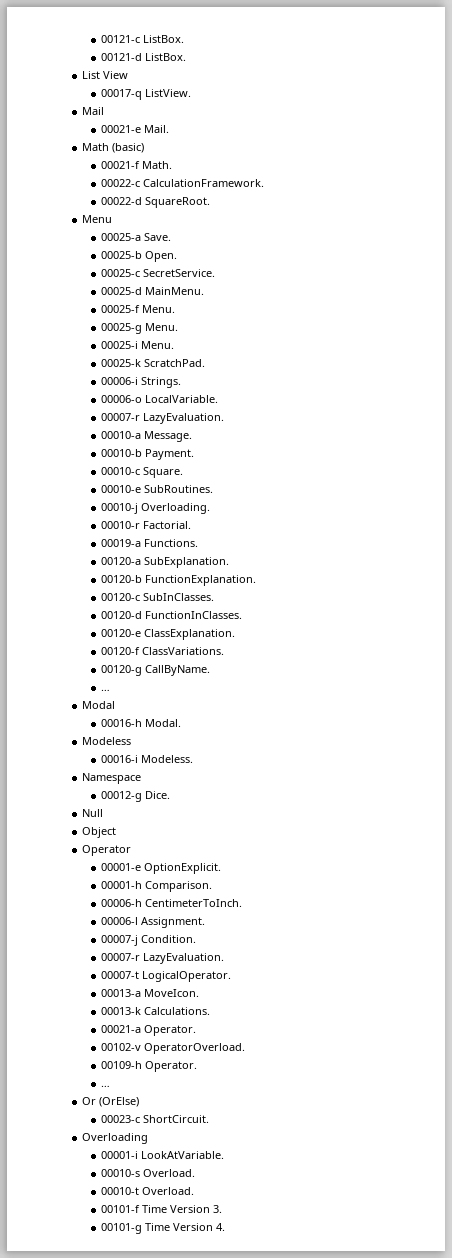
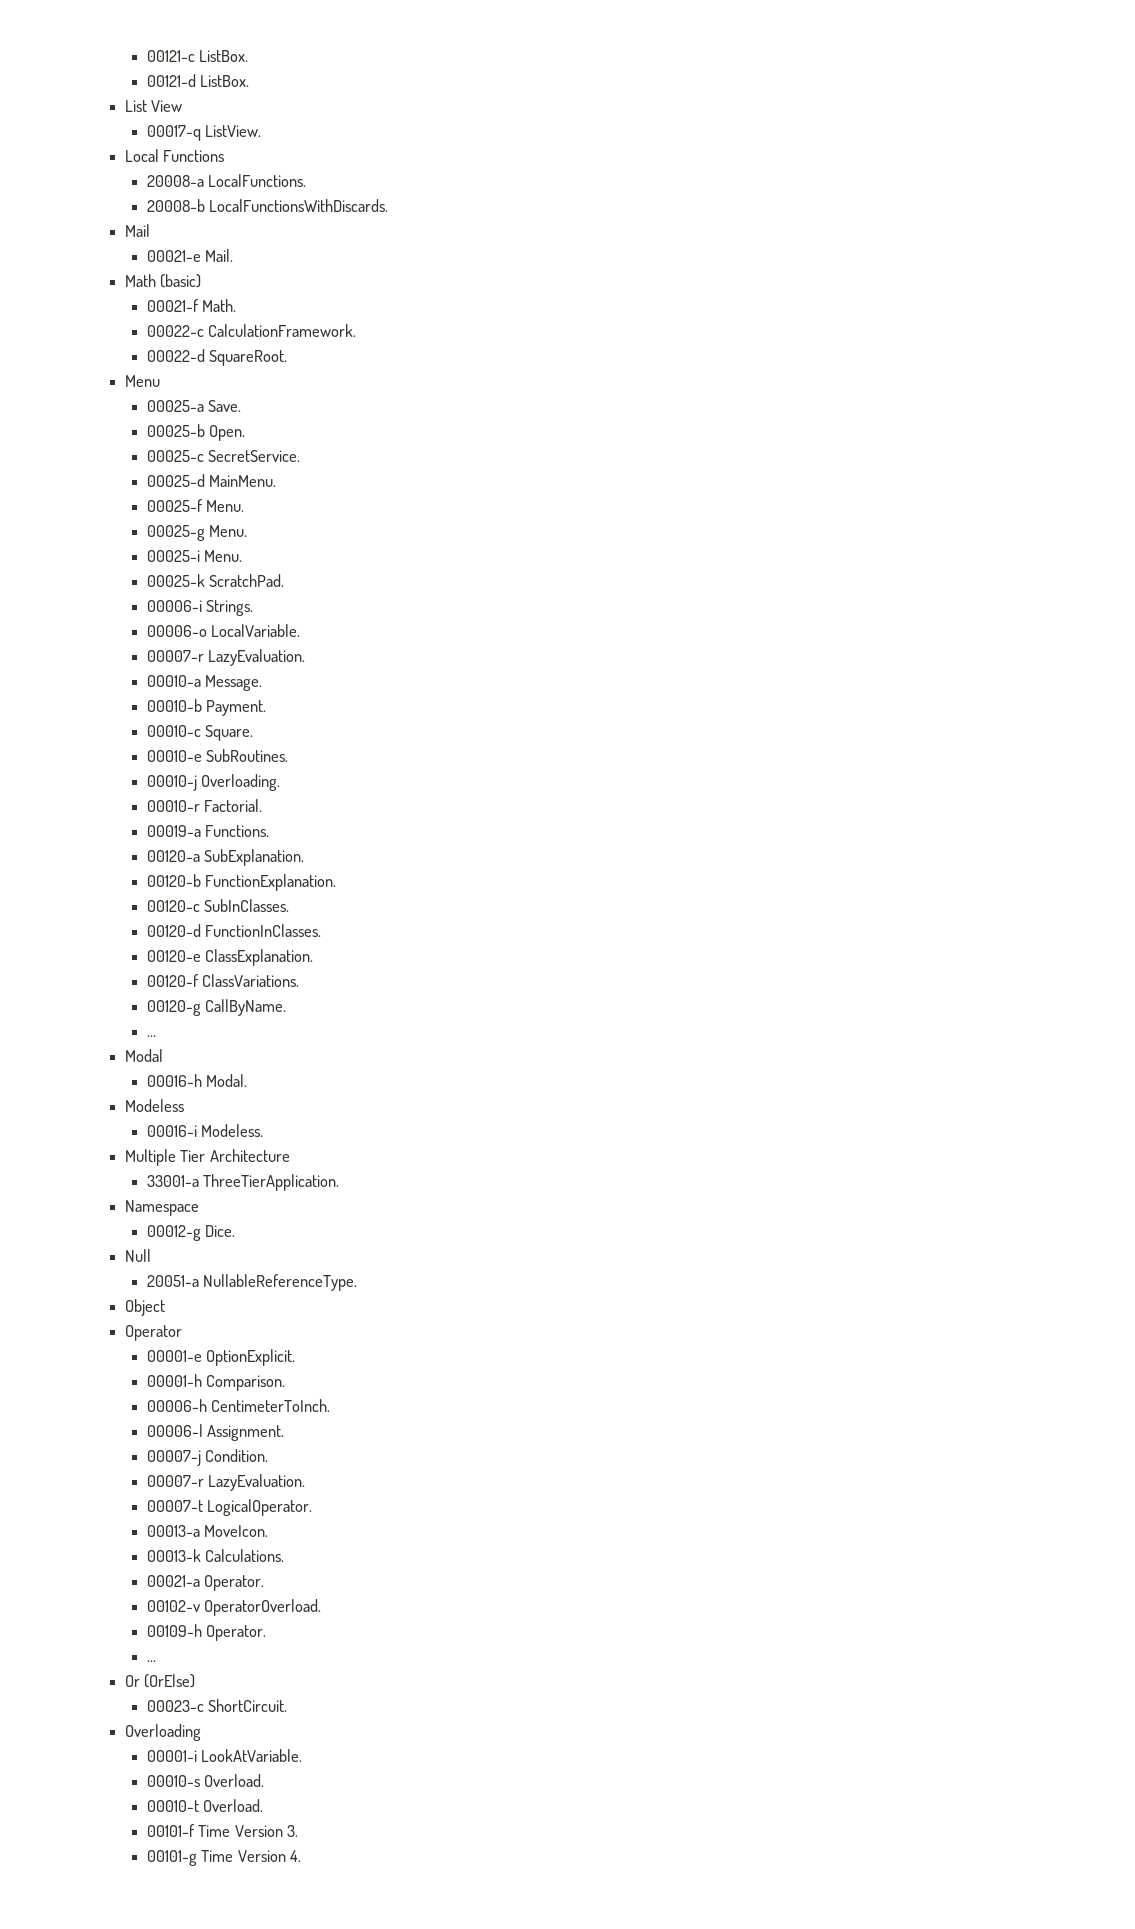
+ Local Functions
+ 20008-a LocalFunctions.
+ 20008-b LocalFunctionsWithDiscards.
+ Multiple Tier Architecture
+ 33001-a ThreeTierApplication.
+ 20051-a NullableReferenceType.

